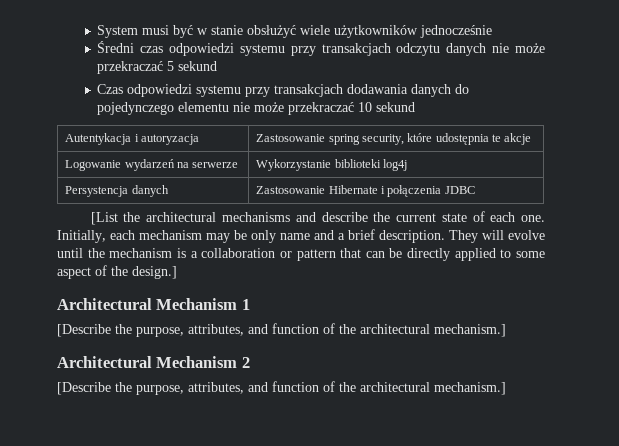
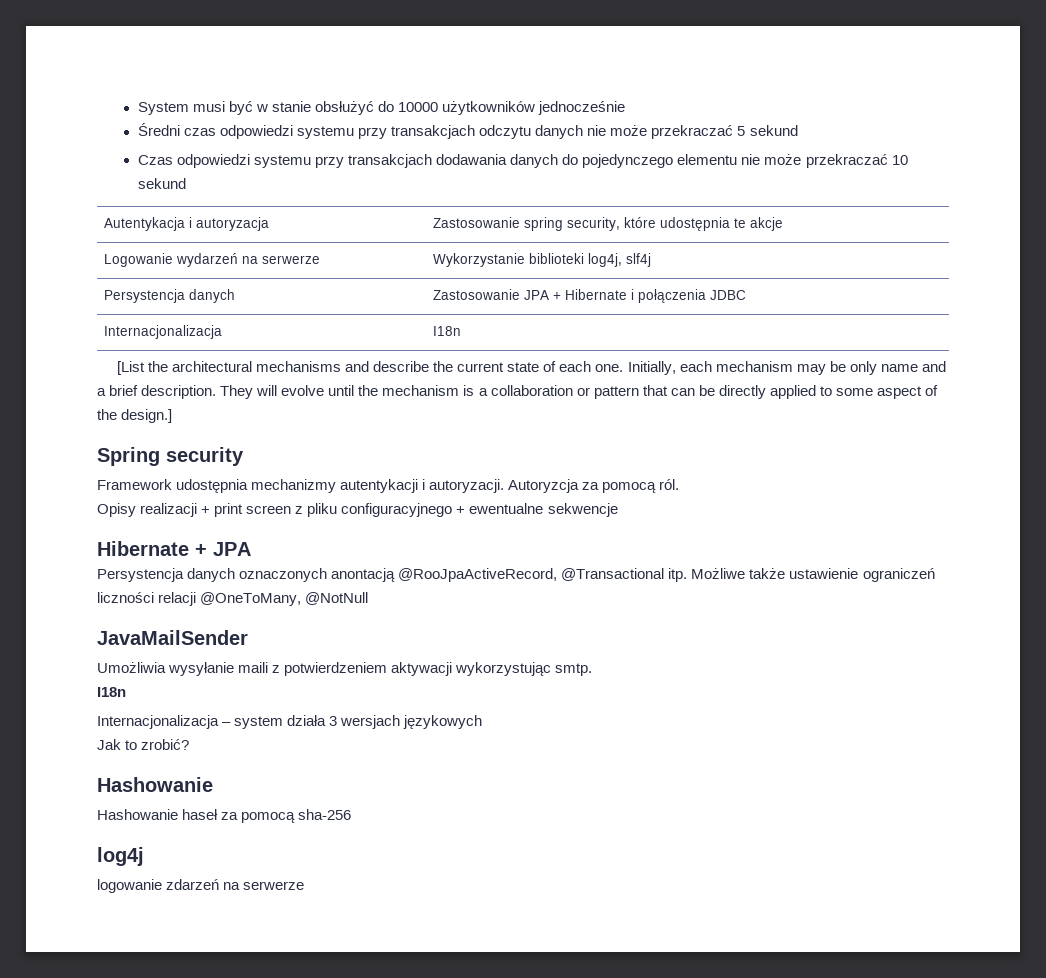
- System musi być w stanie obsłużyć wiele użytkowników jednocześnie
+ System musi być w stanie obsłużyć do 10000 użytkowników jednocześnie
- Logowanie wydarzeń na serwerze | Wykorzystanie biblioteki log4j
+ Logowanie wydarzeń na serwerze | Wykorzystanie biblioteki log4j, slf4j
- Persystencja danych | Zastosowanie Hibernate i połączenia JDBC
+ Persystencja danych | Zastosowanie JPA + Hibernate i połączenia JDBC
+ Internacjonalizacja | I18n
- Architectural Mechanism 1
- [Describe the purpose, attributes, and function of the architectural mechanism.]
- Architectural Mechanism 2
- [Describe the purpose, attributes, and function of the architectural mechanism.]
+ Spring security
+ Framework udostępnia mechanizmy autentykacji i autoryzacji. Autoryzcja za pomocą ról.
+ Opisy realizacji + print screen z pliku configuracyjnego + ewentualne sekwencje
+ Hibernate + JPA
+ Persystencja danych oznaczonych anontacją @RooJpaActiveRecord, @Transactional itp. Możliwe także ustawienie ograniczeń liczności relacji @OneToMany, @NotNull
+ JavaMailSender
+ Umożliwia wysyłanie maili z potwierdzeniem aktywacji wykorzystując smtp.
+ I18n
+ Internacjonalizacja – system działa 3 wersjach językowych
+ Jak to zrobić?
+ Hashowanie
+ Hashowanie haseł za pomocą sha-256
+ log4j
+ logowanie zdarzeń na serwerze

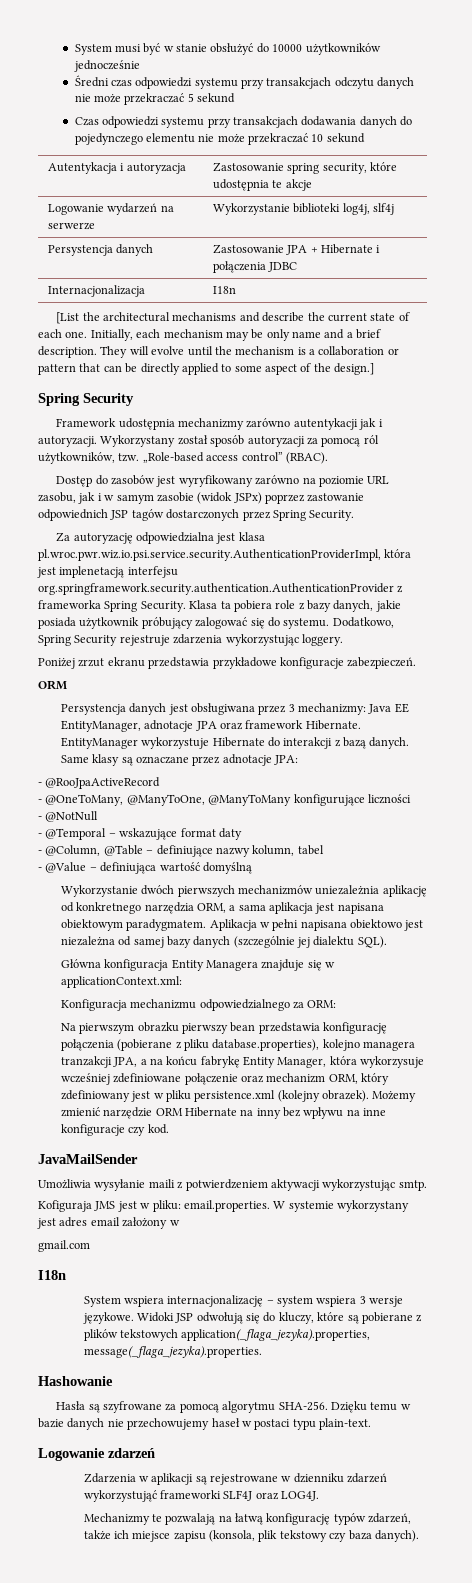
  They will evolve until the mechanism is a collaboration or pattern that can be directly applied to some aspect of the design.]
- Spring security
+ Spring Security
- Framework udostępnia mechanizmy autentykacji i autoryzacji. Autoryzcja za pomocą ról.
- Opisy realizacji + print screen z pliku configuracyjnego + ewentualne sekwencje
- Hibernate + JPA
- Persystencja danych oznaczonych anontacją @RooJpaActiveRecord, @Transactional itp. Możliwe także ustawienie ograniczeń liczności relacji @OneToMany, @NotNull
+ Framework udostępnia mechanizmy zarówno autentykacji jak i autoryzacji. Wykorzystany został sposób autoryzacji za pomocą ról użytkowników, tzw. „Role-based access control” (RBAC).
+ Dostęp do zasobów jest wyryfikowany zarówno na poziomie URL zasobu, jak i w samym zasobie (widok JSPx) poprzez zastowanie odpowiednich JSP tagów dostarczonych przez Spring Security.
+ Za autoryzację odpowiedzialna jest klasa pl.wroc.pwr.wiz.io.psi.service.security.AuthenticationProviderImpl, która jest implenetacją interfejsu org.springframework.security.authentication.AuthenticationProvider z frameworka Spring Security. Klasa ta pobiera role z bazy danych, jakie posiada użytkownik próbujący zalogować się do systemu. Dodatkowo, Spring Security rejestruje zdarzenia wykorzystując loggery.
+ Poniżej zrzut ekranu przedstawia przykładowe konfiguracje zabezpieczeń.
+ ORM
+ Persystencja danych jest obsługiwana przez 3 mechanizmy: Java EE EntityManager, adnotacje JPA oraz framework Hibernate. EntityManager wykorzystuje Hibernate do interakcji z bazą danych. Same klasy są oznaczane przez adnotacje JPA:
+ - @RooJpaActiveRecord
+ - @OneToMany, @ManyToOne, @ManyToMany konfigurujące liczności
+ - @NotNull
+ - @Temporal – wskazujące format daty
+ - @Column, @Table – definiujące nazwy kolumn, tabel
+ - @Value – definiująca wartość domyślną
+ Wykorzystanie dwóch pierwszych mechanizmów uniezależnia aplikację od konkretnego narzędzia ORM, a sama aplikacja jest napisana obiektowym paradygmatem. Aplikacja w pełni napisana obiektowo jest niezależna od samej bazy danych (szczególnie jej dialektu SQL).
+ Główna konfiguracja Entity Managera znajduje się w applicationContext.xml:
+ Konfiguracja mechanizmu odpowiedzialnego za ORM:
+ Na pierwszym obrazku pierwszy bean przedstawia konfigurację połączenia (pobierane z pliku database.properties), kolejno managera tranzakcji JPA, a na końcu fabrykę Entity Manager, która wykorzysuje wcześniej zdefiniowane połączenie oraz mechanizm ORM, który zdefiniowany jest w pliku persistence.xml (kolejny obrazek). Możemy zmienić narzędzie ORM Hibernate na inny bez wpływu na inne konfiguracje czy kod.
  Umożliwia wysyłanie maili z potwierdzeniem aktywacji wykorzystując smtp.
+ Kofiguraja JMS jest w pliku: email.properties. W systemie wykorzystany jest adres email założony w
+ gmail.com
  I18n
- Internacjonalizacja – system działa 3 wersjach językowych
- Jak to zrobić?
+ System wspiera internacjonalizację – system wspiera 3 wersje językowe. Widoki JSP odwołują się do kluczy, które są pobierane z plików tekstowych application(_flaga_jezyka).properties, message(_flaga_jezyka).properties.
  Hashowanie
- Hashowanie haseł za pomocą sha-256
- log4j
- logowanie zdarzeń na serwerze
+ Hasła są szyfrowane za pomocą algorytmu SHA-256. Dzięku temu w bazie danych nie przechowujemy haseł w postaci typu plain-text.
+ Logowanie zdarzeń
+ Zdarzenia w aplikacji są rejestrowane w dzienniku zdarzeń wykorzystująć frameworki SLF4J oraz LOG4J.
+ Mechanizmy te pozwalają na łatwą konfigurację typów zdarzeń, także ich miejsce zapisu (konsola, plik tekstowy czy baza danych).

